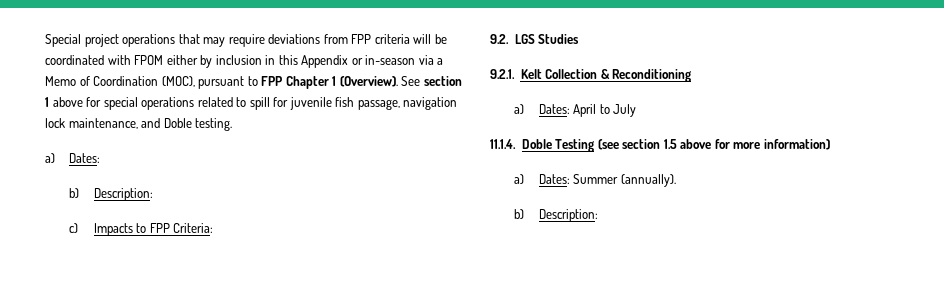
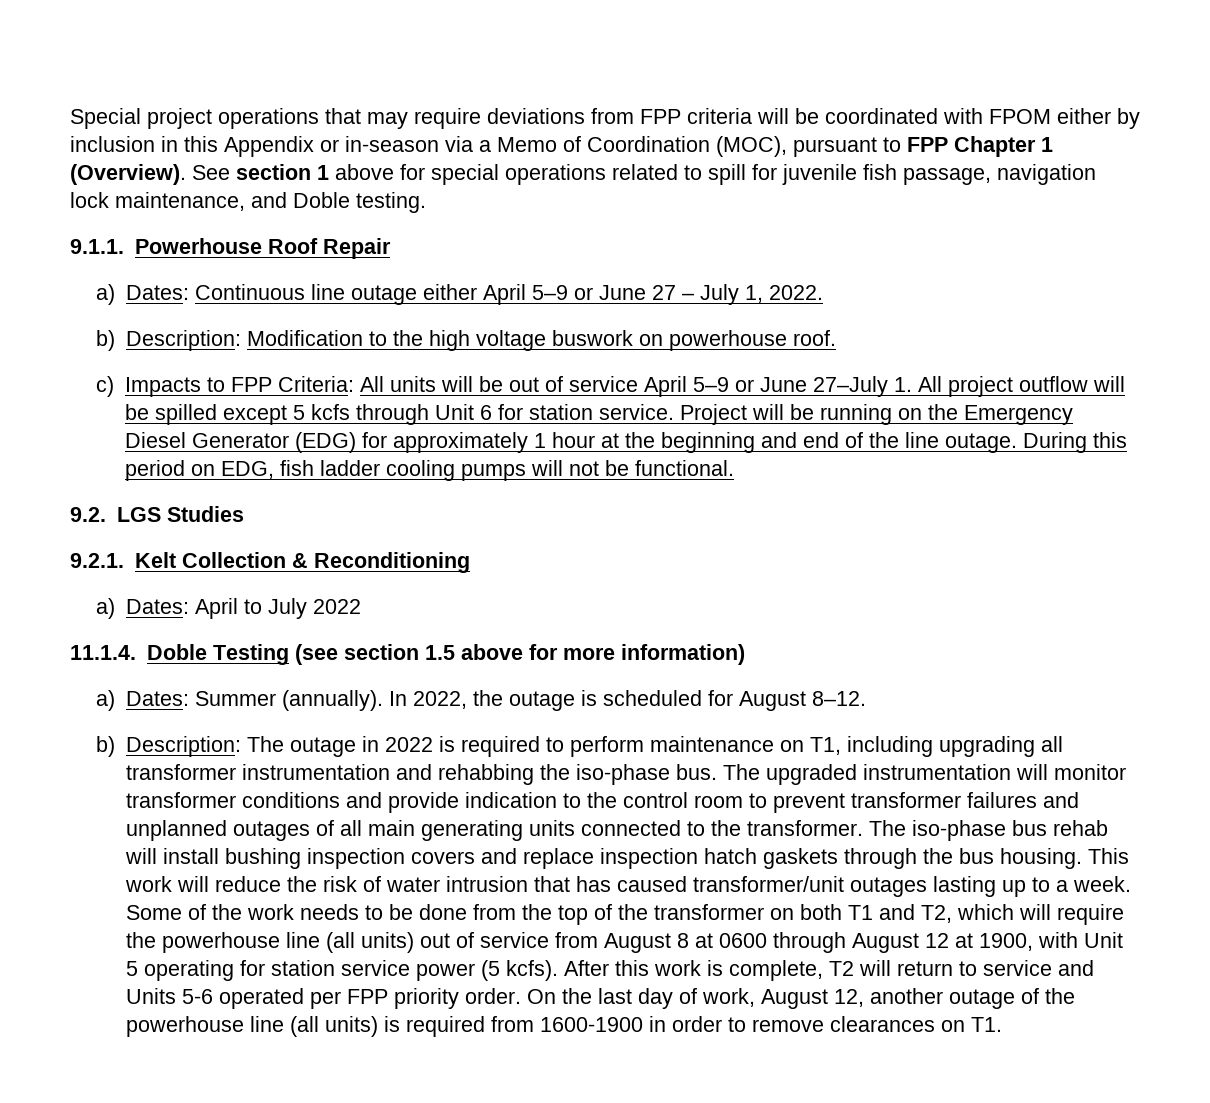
  See section 1 above for special operations related to spill for juvenile fish passage, navigation lock maintenance, and Doble testing.
- a) Dates:
- b) Description:
+ 9.1.1. Powerhouse Roof Repair
+ a) Dates: Continuous line outage either April 5–9 or June 27 – July 1, 2022.
+ b) Description: Modification to the high voltage buswork on powerhouse roof.
- c) Impacts to FPP Criteria:
+ c) Impacts to FPP Criteria: All units will be out of service April 5–9 or June 27–July 1. All project outflow will be spilled except 5 kcfs through Unit 6 for station service. Project will be running on the Emergency Diesel Generator (EDG) for approximately 1 hour at the beginning and end of the line outage. During this period on EDG, fish ladder cooling pumps will not be functional.
- a) Dates: April to July
+ a) Dates: April to July 2022
- a) Dates: Summer (annually).
- b) Description:
+ a) Dates: Summer (annually). In 2022, the outage is scheduled for August 8–12.
+ b) Description: The outage in 2022 is required to perform maintenance on T1, including upgrading all transformer instrumentation and rehabbing the iso-phase bus. The upgraded instrumentation will monitor transformer conditions and provide indication to the control room to prevent transformer failures and unplanned outages of all main generating units connected to the transformer. The iso-phase bus rehab will install bushing inspection covers and replace inspection hatch gaskets through the bus housing. This work will reduce the risk of water intrusion that has caused transformer/unit outages lasting up to a week. Some of the work needs to be done from the top of the transformer on both T1 and T2, which will require the powerhouse line (all units) out of service from August 8 at 0600 through August 12 at 1900, with Unit 5 operating for station service power (5 kcfs). After this work is complete, T2 will return to service and Units 5-6 operated per FPP priority order. On the last day of work, August 12, another outage of the powerhouse line (all units) is required from 1600-1900 in order to remove clearances on T1.

